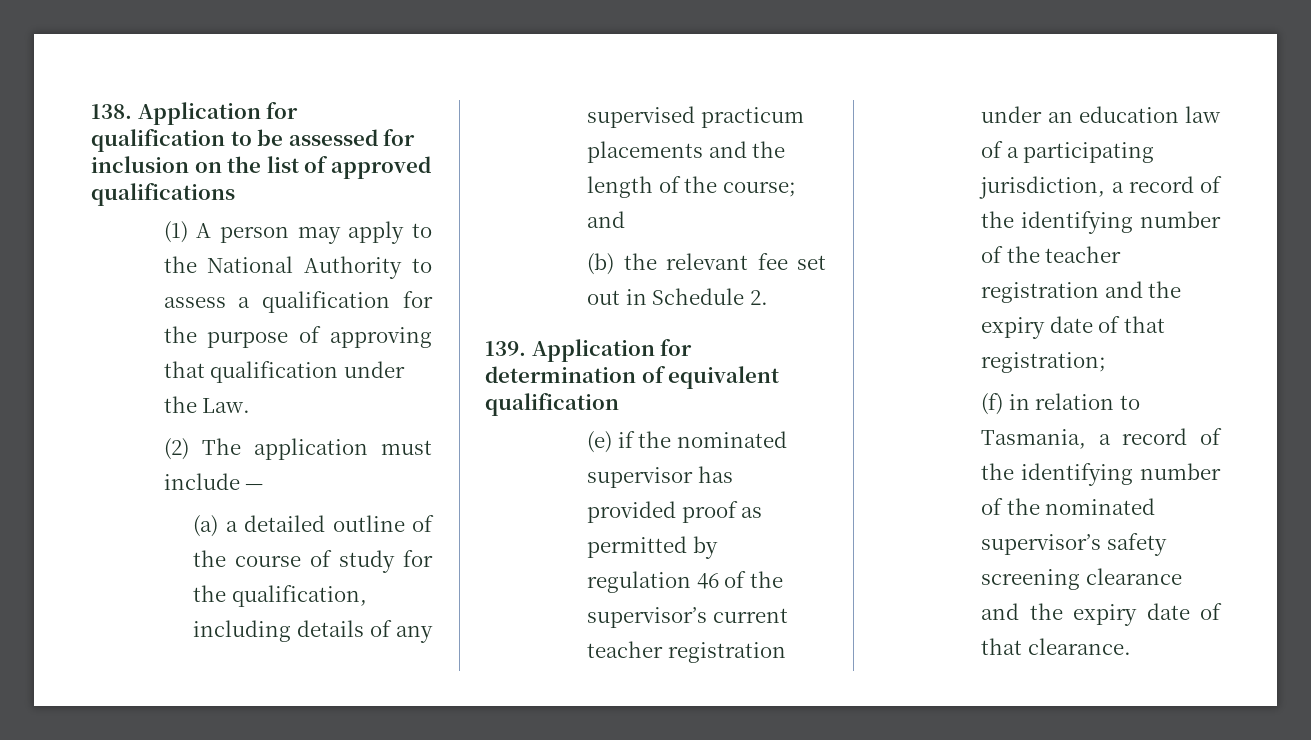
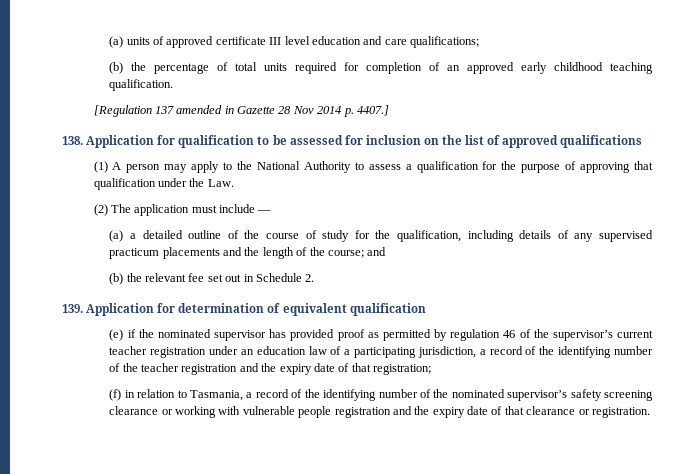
+ (a) units of approved certificate III level education and care qualifications;
+ (b) the percentage of total units required for completion of an approved early childhood teaching qualification.
+ [Regulation 137 amended in Gazette 28 Nov 2014 p. 4407.]
- (f) in relation to Tasmania, a record of the identifying number of the nominated supervisor’s safety screening clearance and the expiry date of that clearance.
+ (f) in relation to Tasmania, a record of the identifying number of the nominated supervisor’s safety screening clearance or working with vulnerable people registration and the expiry date of that clearance or registration.

